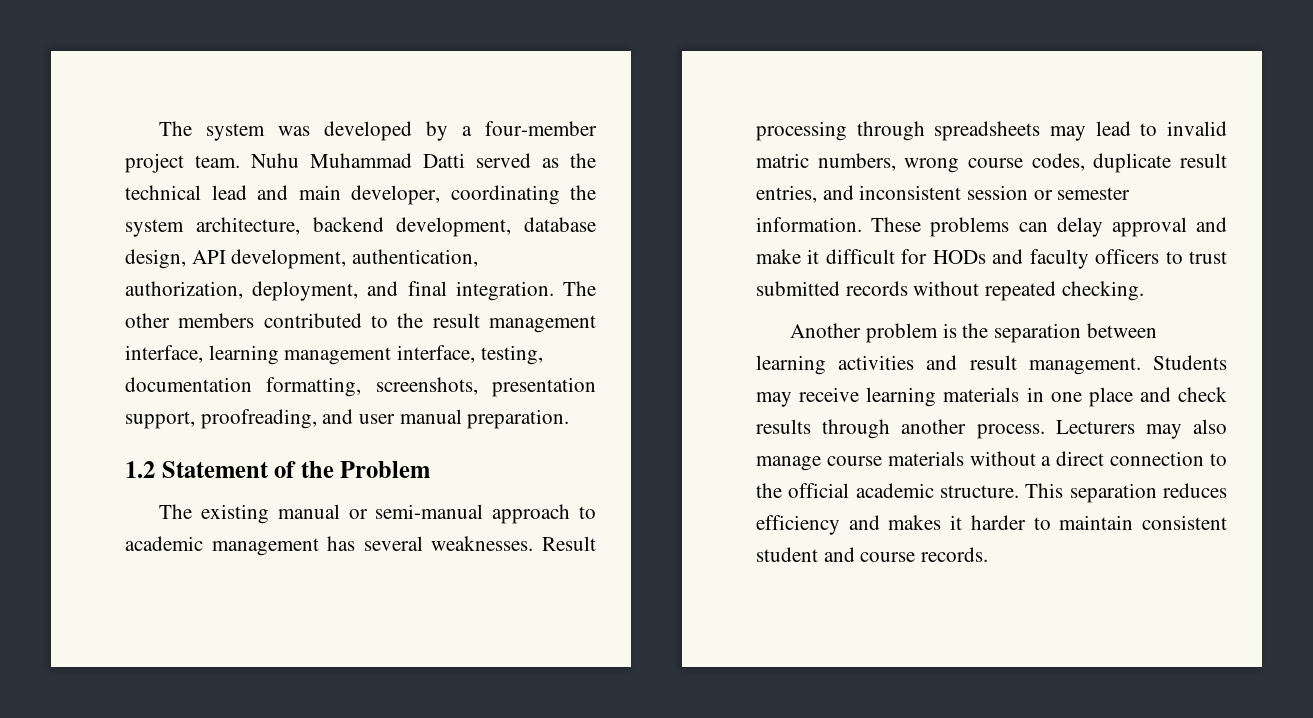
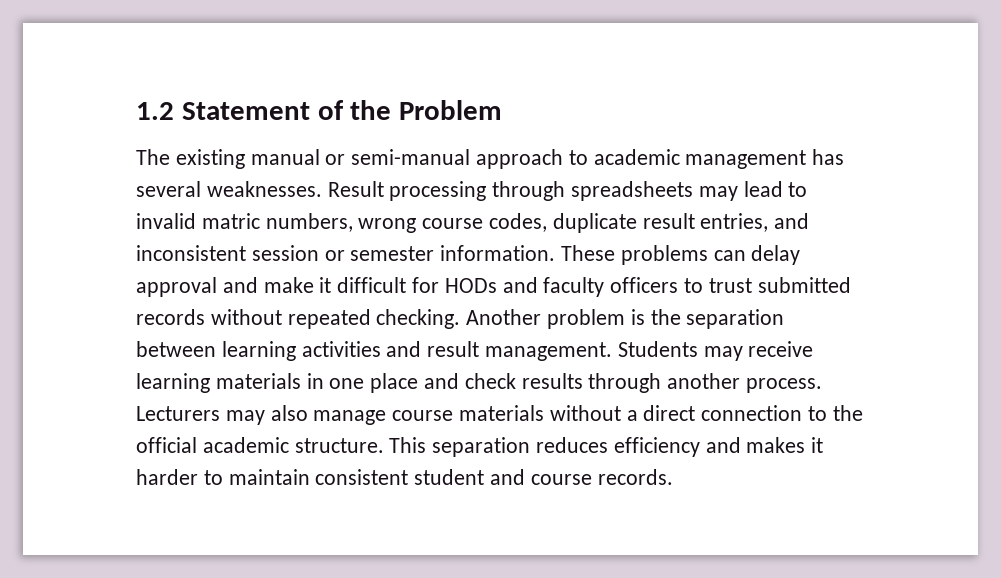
- The system was developed by a four-member project team. Nuhu Muhammad Datti served as the technical lead and main developer, coordinating the system architecture, backend development, database design, API development, authentication, authorization, deployment, and final integration. The other members contributed to the result management interface, learning management interface, testing, documentation formatting, screenshots, presentation support, proofreading, and user manual preparation.
- These problems can delay approval and make it difficult for HODs and faculty officers to trust submitted records without repeated checking.
- Another problem is the separation between learning activities and result management.
+ These problems can delay approval and make it difficult for HODs and faculty officers to trust submitted records without repeated checking. Another problem is the separation between learning activities and result management.

